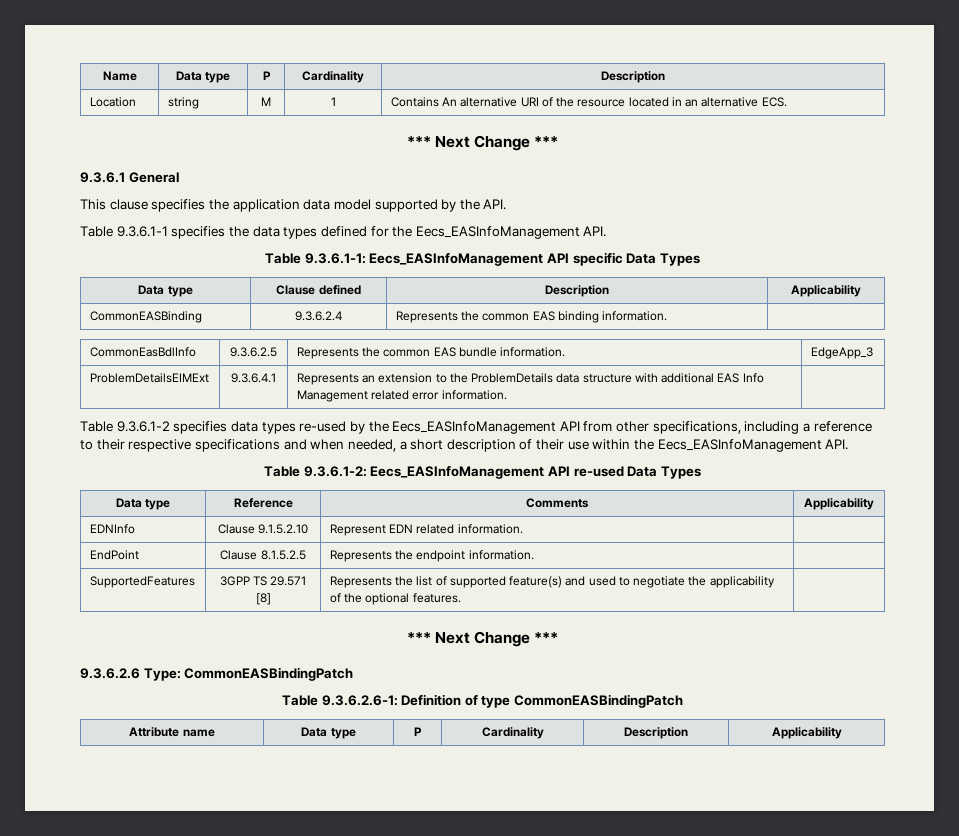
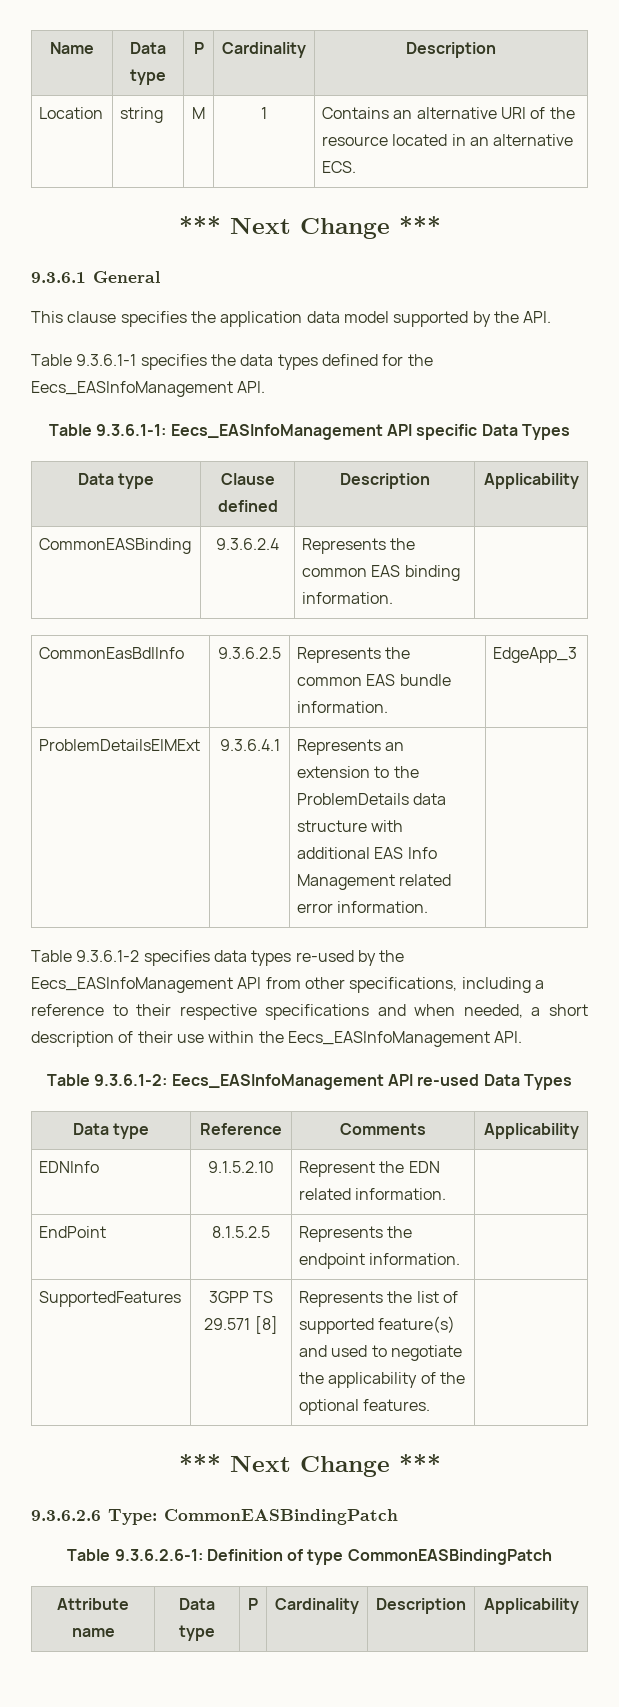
- Location | string | M | 1 | Contains An alternative URI of the resource located in an alternative ECS.
+ Location | string | M | 1 | Contains an alternative URI of the resource located in an alternative ECS.
- EDNInfo | Clause 9.1.5.2.10 | Represent EDN related information. |
+ EDNInfo | 9.1.5.2.10 | Represent the EDN related information. |
- EndPoint | Clause 8.1.5.2.5 | Represents the endpoint information. |
+ EndPoint | 8.1.5.2.5 | Represents the endpoint information. |

